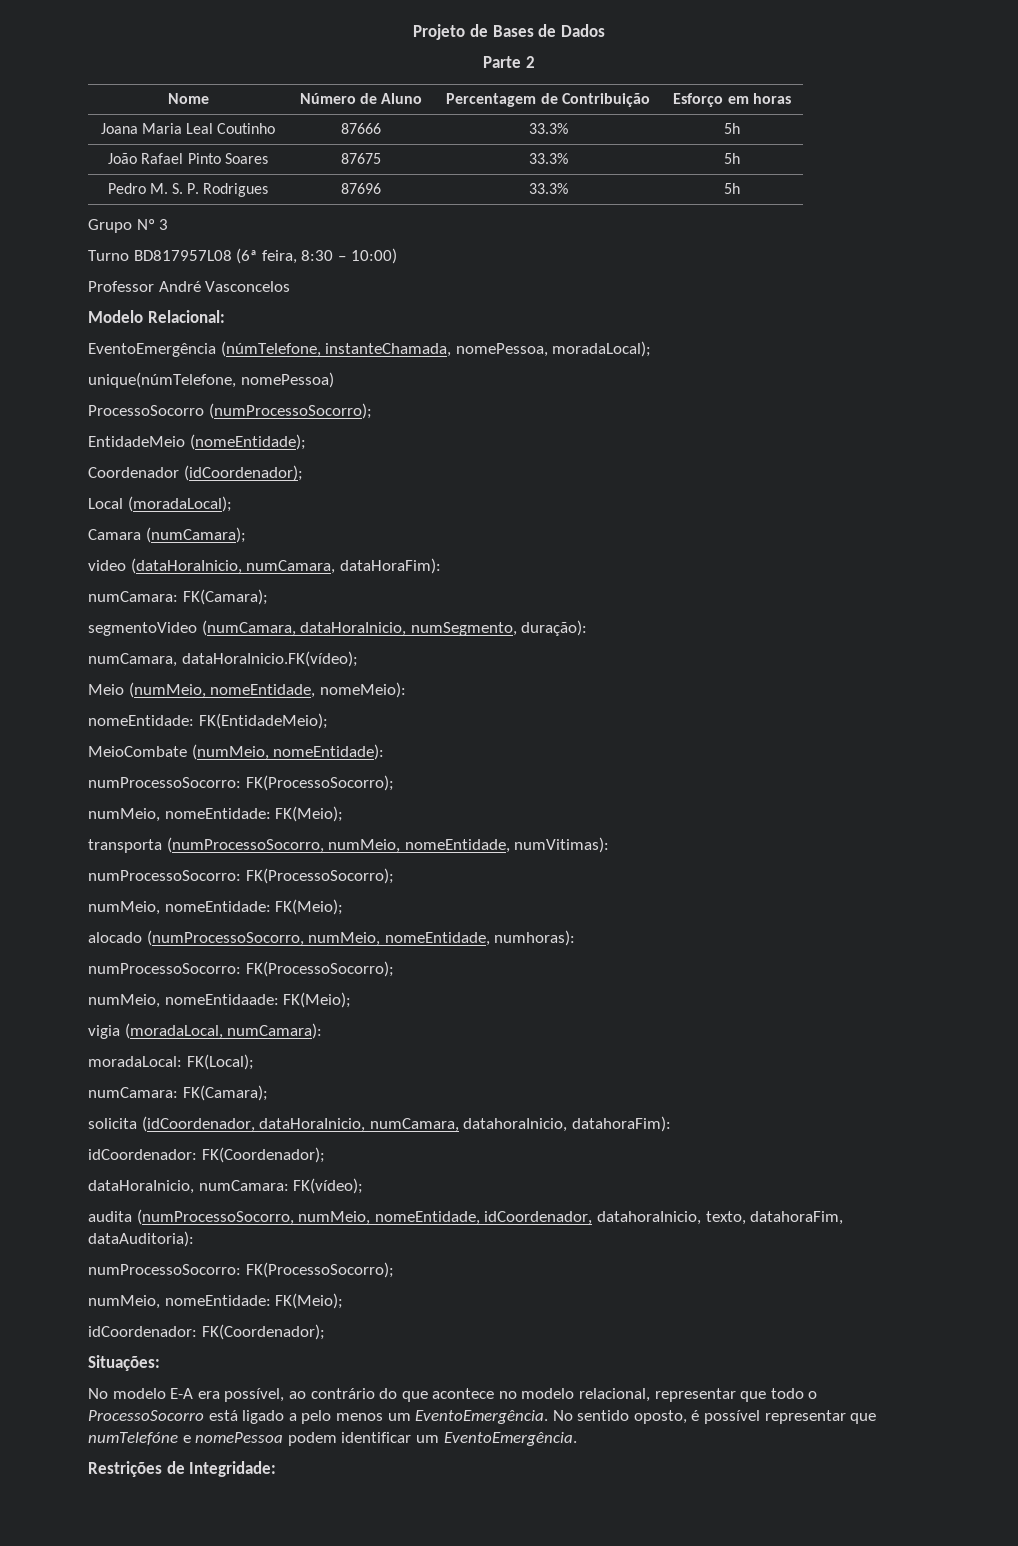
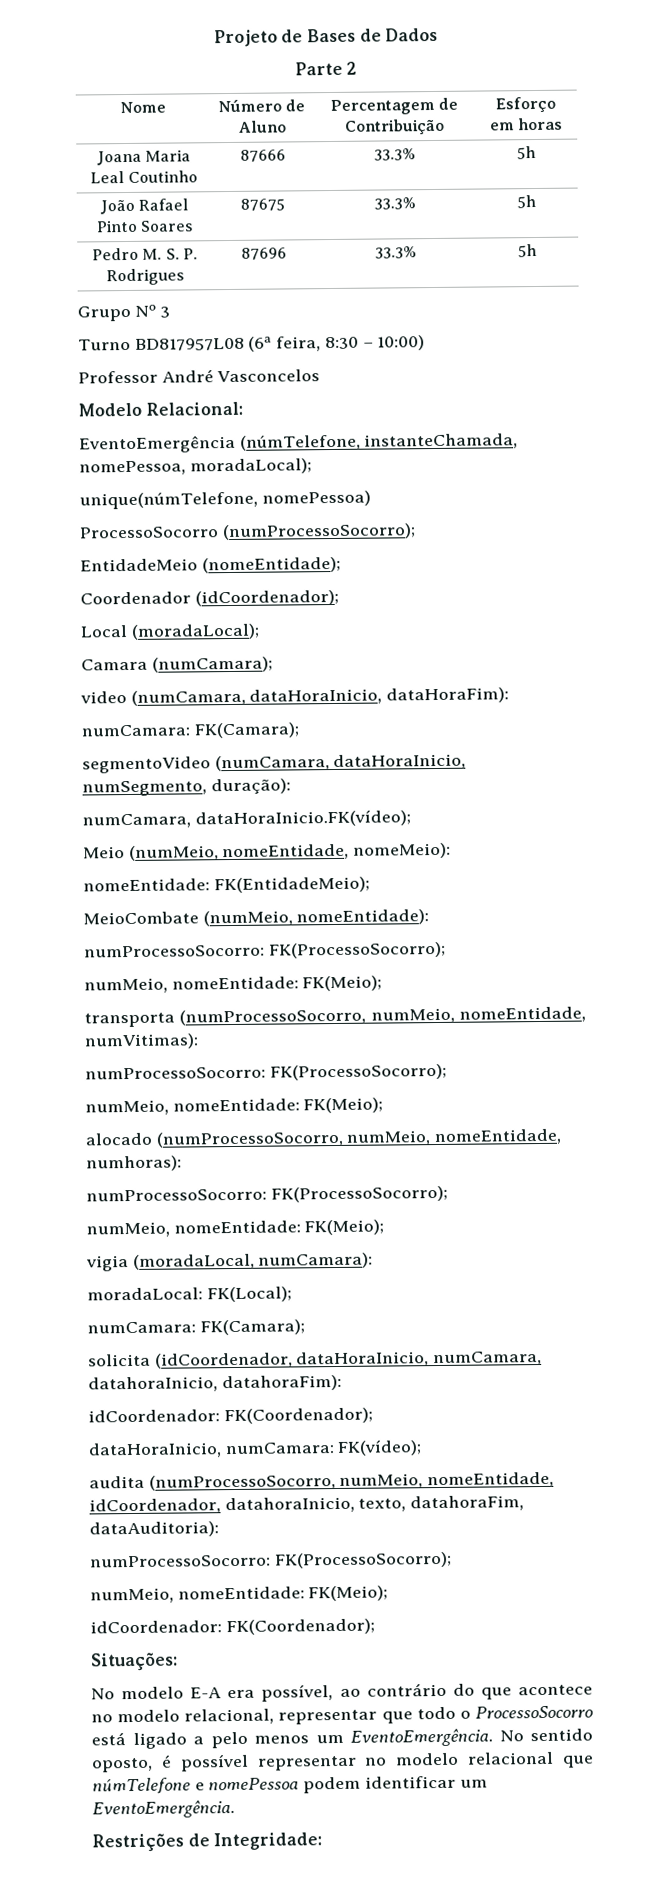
- video (dataHoraInicio, numCamara, dataHoraFim):
+ video (numCamara, dataHoraInicio, dataHoraFim):
  alocado (numProcessoSocorro, numMeio, nomeEntidade, numhoras):
  numProcessoSocorro: FK(ProcessoSocorro);
- numMeio, nomeEntidaade: FK(Meio);
+ numMeio, nomeEntidade: FK(Meio);
- No sentido oposto, é possível representar que numTelefóne e nomePessoa podem identificar um EventoEmergência.
+ No sentido oposto, é possível representar no modelo relacional que númTelefone e nomePessoa podem identificar um EventoEmergência.

